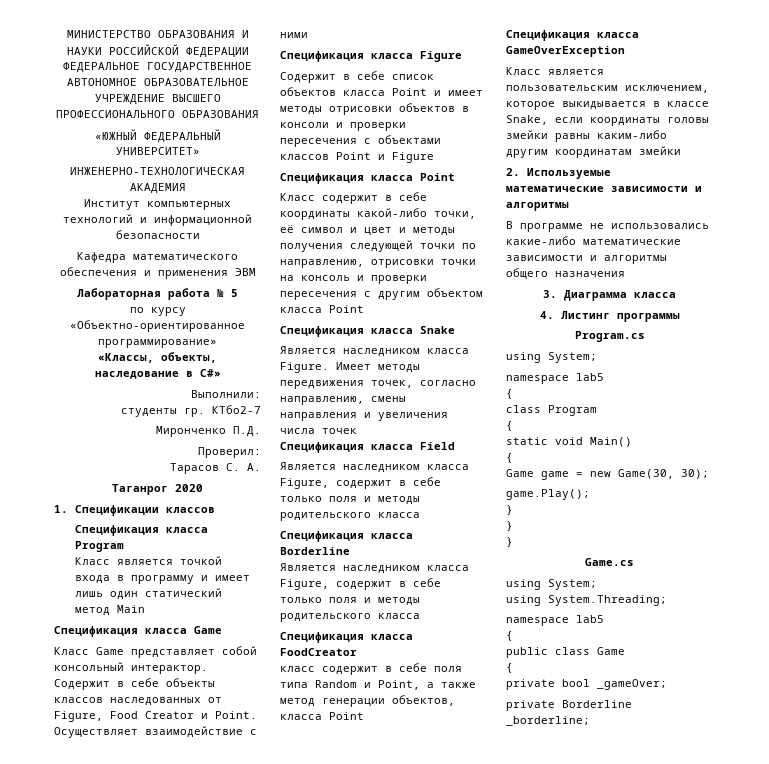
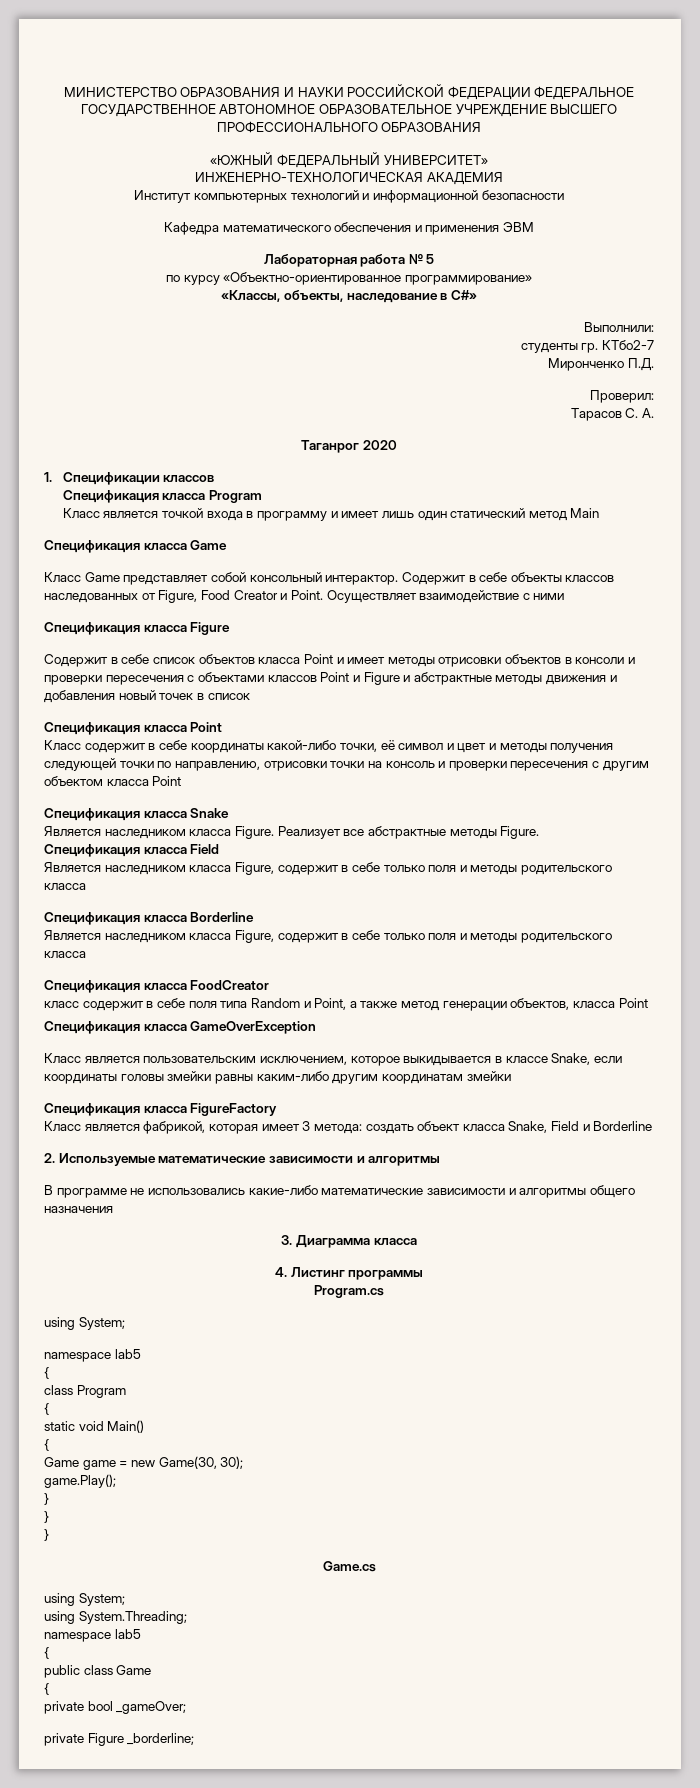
- Содержит в себе список объектов класса Point и имеет методы отрисовки объектов в консоли и проверки пересечения с объектами классов Point и Figure
+ Содержит в себе список объектов класса Point и имеет методы отрисовки объектов в консоли и проверки пересечения с объектами классов Point и Figure и абстрактные методы движения и добавления новый точек в список
- Имеет методы передвижения точек, согласно направлению, смены направления и увеличения числа точек
+ Реализует все абстрактные методы Figure.
+ Спецификация класса FigureFactory
+ Класс является фабрикой, которая имеет 3 метода: создать объект класса Snake, Field и Borderline
- private Borderline _borderline;
+ private Figure _borderline;

